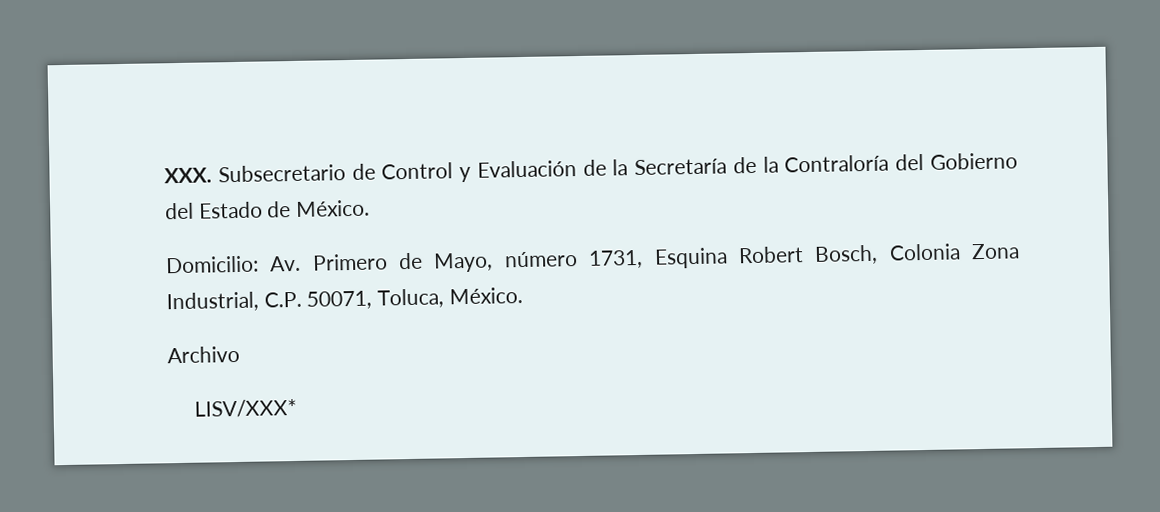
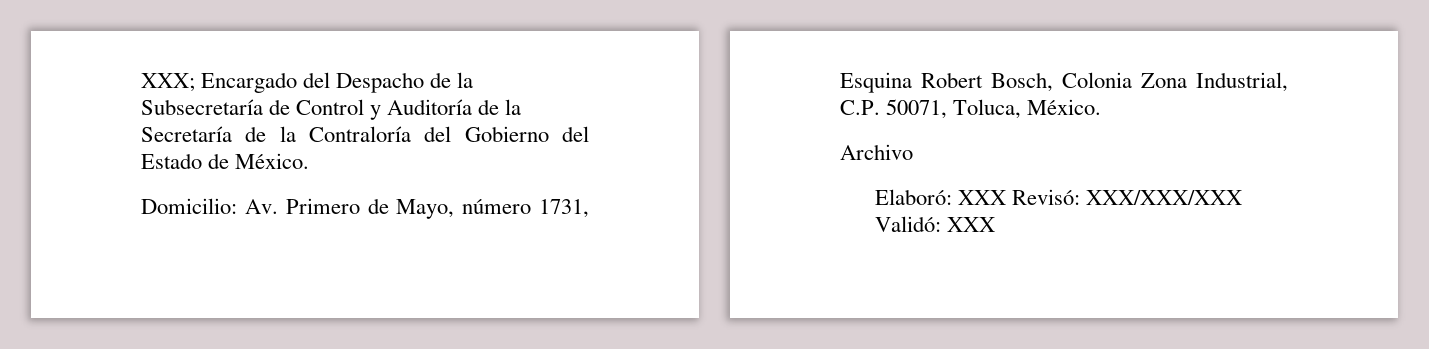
- XXX. Subsecretario de Control y Evaluación de la Secretaría de la Contraloría del Gobierno del Estado de México.
+ XXX; Encargado del Despacho de la Subsecretaría de Control y Auditoría de la Secretaría de la Contraloría del Gobierno del Estado de México.
- LISV/XXX*
+ Elaboró: XXX Revisó: XXX/XXX/XXX Validó: XXX

